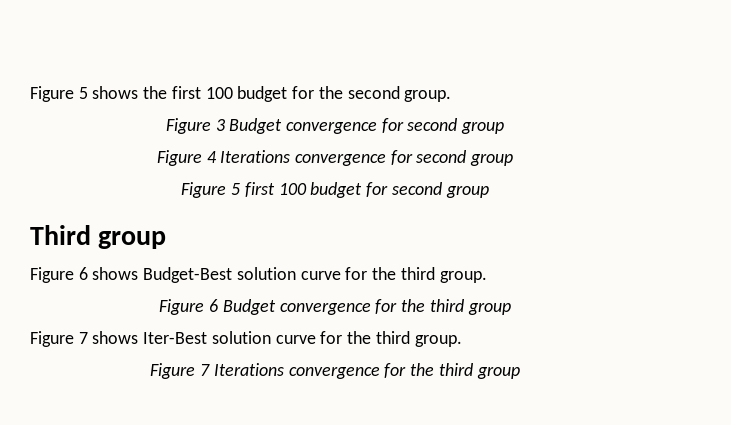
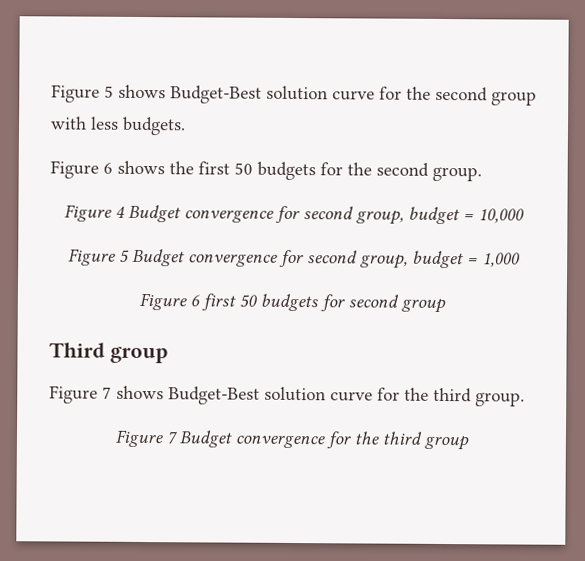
- Figure 5 shows the first 100 budget for the second group.
+ Figure 5 shows Budget-Best solution curve for the second group with less budgets.
+ Figure 6 shows the first 50 budgets for the second group.
- Figure 3 Budget convergence for second group
- Figure 4 Iterations convergence for second group
- Figure 5 first 100 budget for second group
+ Figure 4 Budget convergence for second group, budget = 10,000
+ Figure 5 Budget convergence for second group, budget = 1,000
+ Figure 6 first 50 budgets for second group
- Figure 6 shows Budget-Best solution curve for the third group.
+ Figure 7 shows Budget-Best solution curve for the third group.
- Figure 6 Budget convergence for the third group
+ Figure 7 Budget convergence for the third group
- Figure 7 shows Iter-Best solution curve for the third group.
- Figure 7 Iterations convergence for the third group

